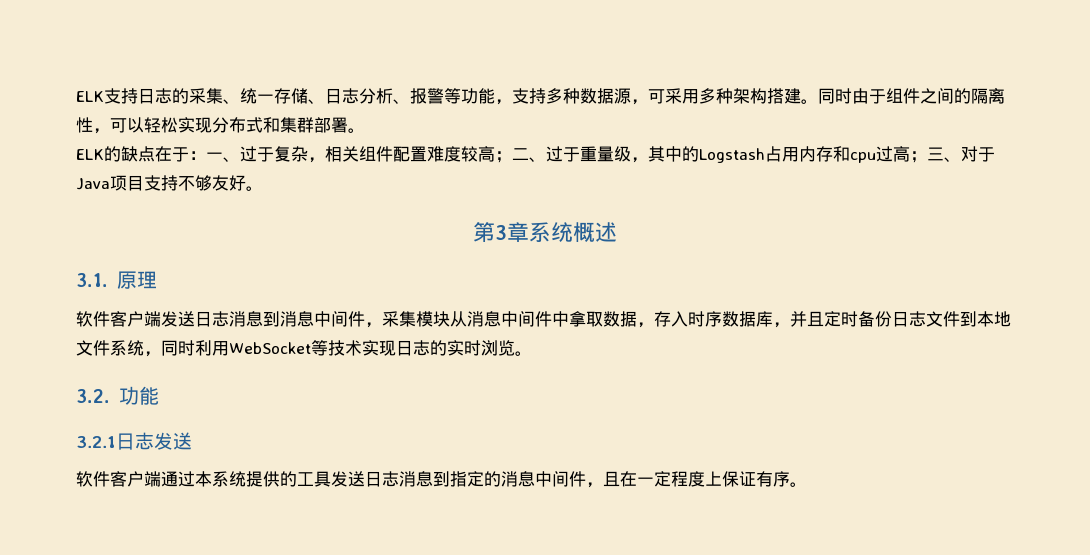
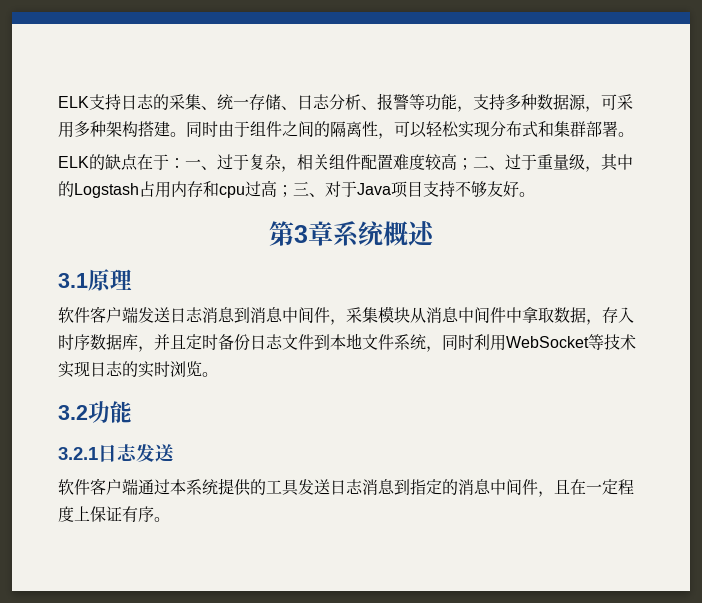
- 3.1.原理
+ 3.1原理
- 3.2.功能
+ 3.2功能

